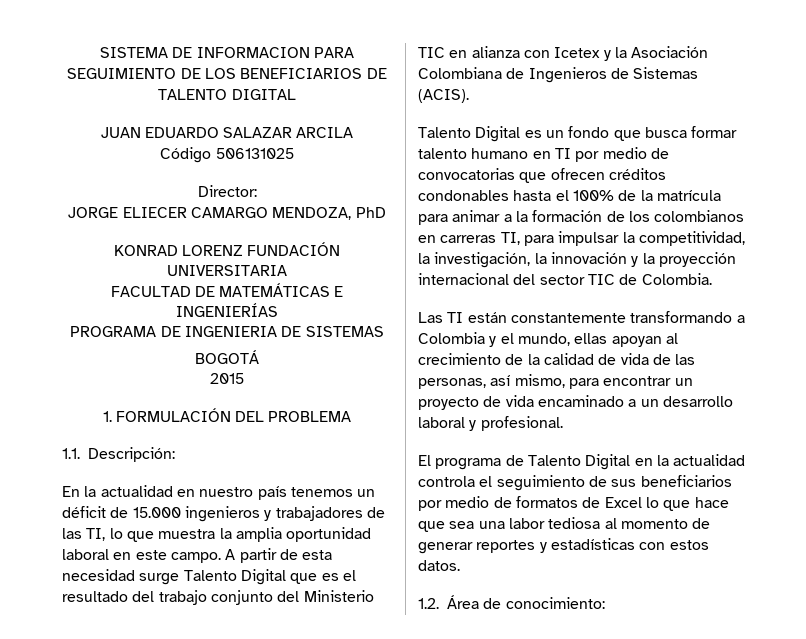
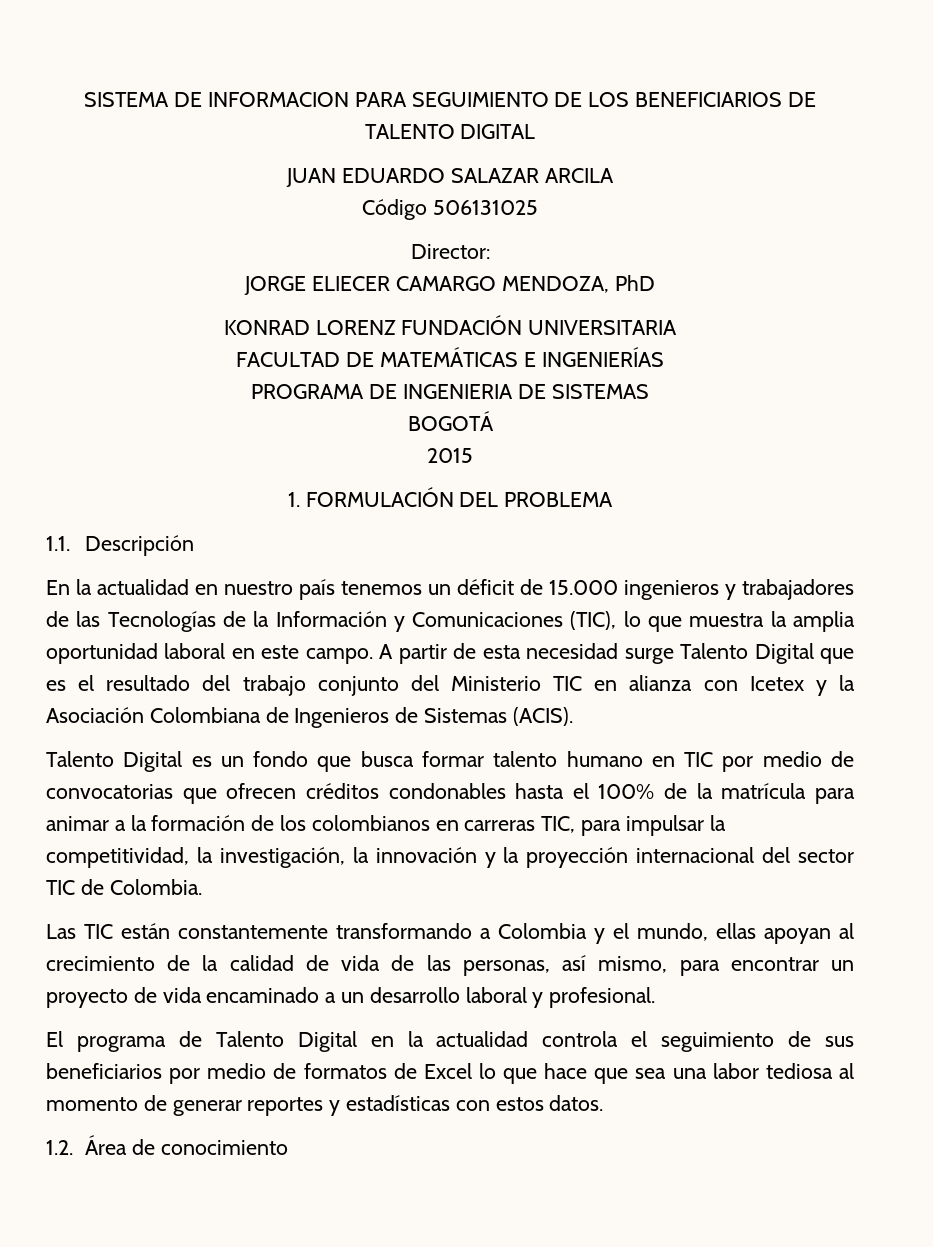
- 1.1. Descripción:
+ 1.1. Descripción
- En la actualidad en nuestro país tenemos un déficit de 15.000 ingenieros y trabajadores de las TI, lo que muestra la amplia oportunidad laboral en este campo.
+ En la actualidad en nuestro país tenemos un déficit de 15.000 ingenieros y trabajadores de las Tecnologías de la Información y Comunicaciones (TIC), lo que muestra la amplia oportunidad laboral en este campo.
- Talento Digital es un fondo que busca formar talento humano en TI por medio de convocatorias que ofrecen créditos condonables hasta el 100% de la matrícula para animar a la formación de los colombianos en carreras TI, para impulsar la competitividad, la investigación, la innovación y la proyección internacional del sector TIC de Colombia.
+ Talento Digital es un fondo que busca formar talento humano en TIC por medio de convocatorias que ofrecen créditos condonables hasta el 100% de la matrícula para animar a la formación de los colombianos en carreras TIC, para impulsar la competitividad, la investigación, la innovación y la proyección internacional del sector TIC de Colombia.
- Las TI están constantemente transformando a Colombia y el mundo, ellas apoyan al crecimiento de la calidad de vida de las personas, así mismo, para encontrar un proyecto de vida encaminado a un desarrollo laboral y profesional.
+ Las TIC están constantemente transformando a Colombia y el mundo, ellas apoyan al crecimiento de la calidad de vida de las personas, así mismo, para encontrar un proyecto de vida encaminado a un desarrollo laboral y profesional.
- 1.2. Área de conocimiento:
+ 1.2. Área de conocimiento

